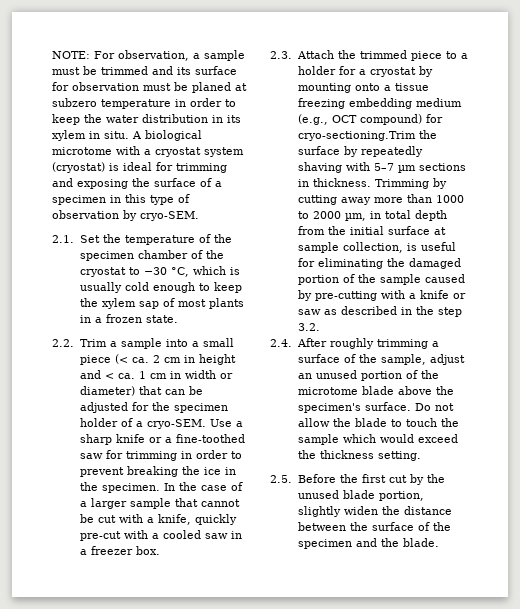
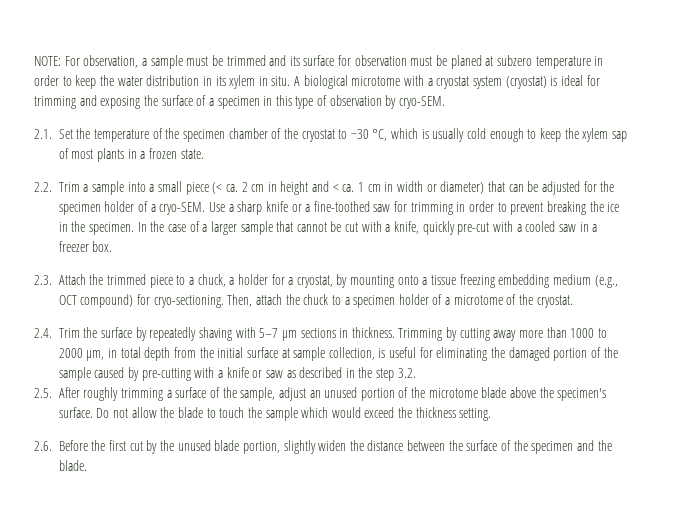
- 2.3. Attach the trimmed piece to a holder for a cryostat by mounting onto a tissue freezing embedding medium (e.g., OCT compound) for cryo-sectioning.Trim the surface by repeatedly shaving with 5–7 µm sections in thickness.
+ 2.3. Attach the trimmed piece to a chuck, a holder for a cryostat, by mounting onto a tissue freezing embedding medium (e.g., OCT compound) for cryo-sectioning. Then, attach the chuck to a specimen holder of a microtome of the cryostat.
+ 2.4. Trim the surface by repeatedly shaving with 5–7 µm sections in thickness.
- 2.4. After roughly trimming a surface of the sample, adjust an unused portion of the microtome blade above the specimen's surface.
+ 2.5. After roughly trimming a surface of the sample, adjust an unused portion of the microtome blade above the specimen's surface.
- 2.5. Before the first cut by the unused blade portion, slightly widen the distance between the surface of the specimen and the blade.
+ 2.6. Before the first cut by the unused blade portion, slightly widen the distance between the surface of the specimen and the blade.

